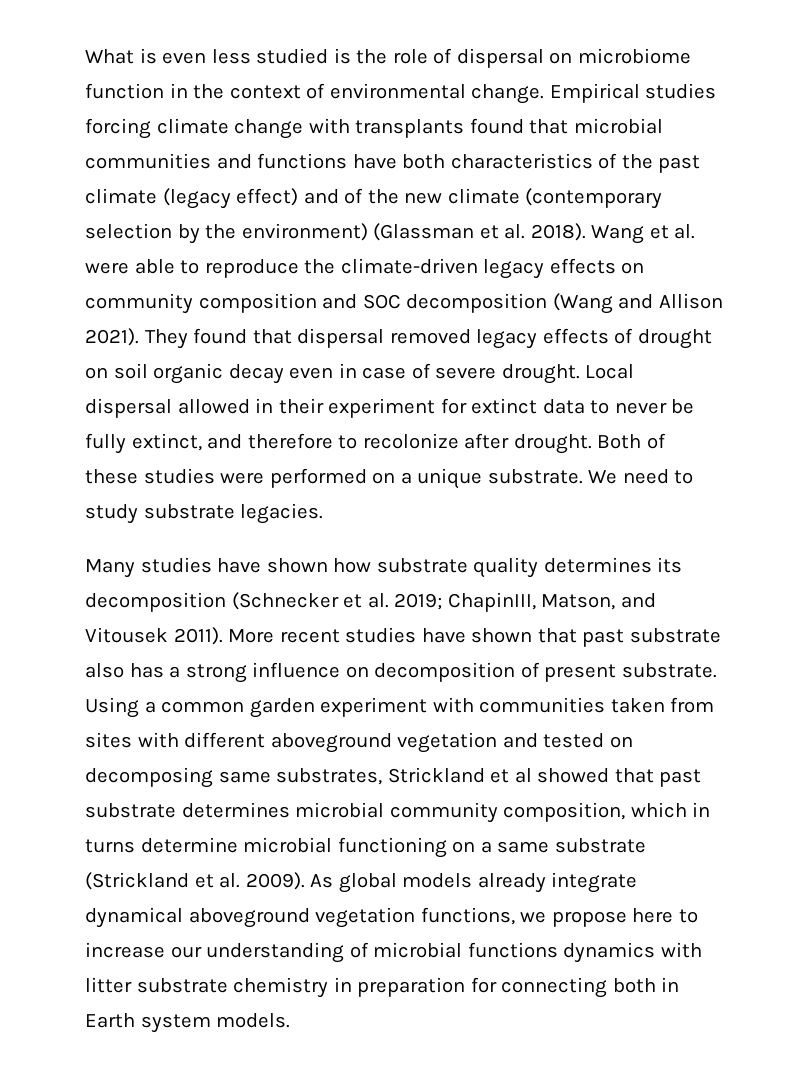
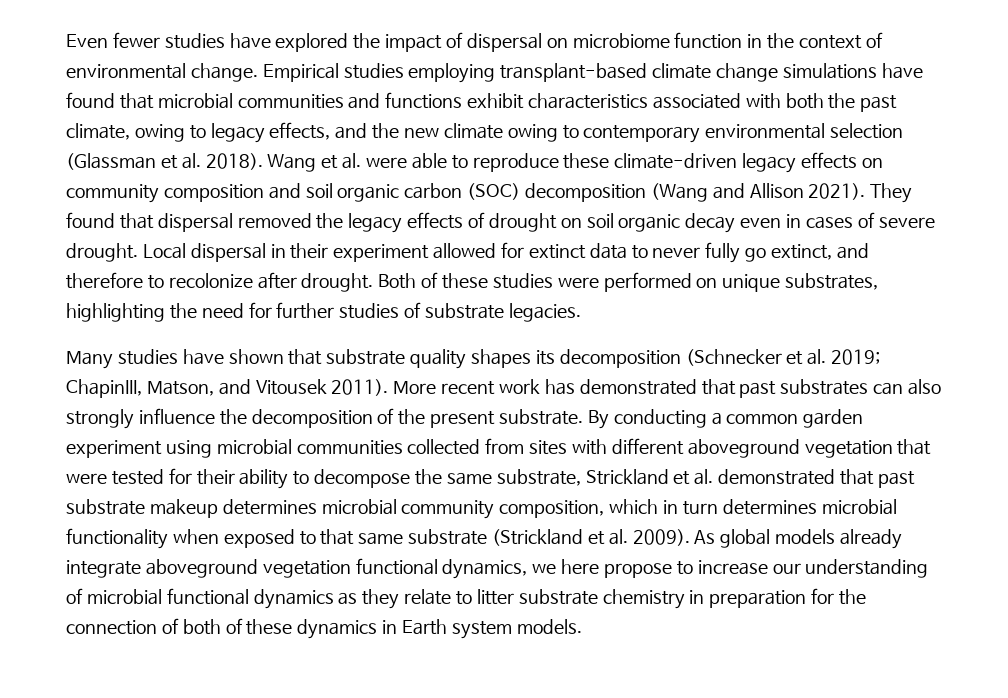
- What is even less studied is the role of dispersal on microbiome function in the context of environmental change.
+ Even fewer studies have explored the impact of dispersal on microbiome function in the context of environmental change.
- Empirical studies forcing climate change with transplants found that microbial communities and functions have both characteristics of the past climate (legacy effect) and of the new climate (contemporary selection by the environment) (Glassman et al. 2018).
+ Empirical studies employing transplant-based climate change simulations have found that microbial communities and functions exhibit characteristics associated with both the past climate, owing to legacy effects, and the new climate owing to contemporary environmental selection (Glassman et al. 2018).
- Wang et al. were able to reproduce the climate-driven legacy effects on community composition and SOC decomposition (Wang and Allison 2021).
+ Wang et al. were able to reproduce these climate-driven legacy effects on community composition and soil organic carbon (SOC) decomposition (Wang and Allison 2021).
- They found that dispersal removed legacy effects of drought on soil organic decay even in case of severe drought.
+ They found that dispersal removed the legacy effects of drought on soil organic decay even in cases of severe drought.
- Local dispersal allowed in their experiment for extinct data to never be fully extinct, and therefore to recolonize after drought.
+ Local dispersal in their experiment allowed for extinct data to never fully go extinct, and therefore to recolonize after drought.
- Both of these studies were performed on a unique substrate. We need to study substrate legacies.
+ Both of these studies were performed on unique substrates, highlighting the need for further studies of substrate legacies.
- Many studies have shown how substrate quality determines its decomposition (Schnecker et al. 2019; ChapinIII, Matson, and Vitousek 2011).
+ Many studies have shown that substrate quality shapes its decomposition (Schnecker et al. 2019; ChapinIII, Matson, and Vitousek 2011).
- More recent studies have shown that past substrate also has a strong influence on decomposition of present substrate.
+ More recent work has demonstrated that past substrates can also strongly influence the decomposition of the present substrate.
- Using a common garden experiment with communities taken from sites with different aboveground vegetation and tested on decomposing same substrates, Strickland et al showed that past substrate determines microbial community composition, which in turns determine microbial functioning on a same substrate (Strickland et al. 2009).
+ By conducting a common garden experiment using microbial communities collected from sites with different aboveground vegetation that were tested for their ability to decompose the same substrate, Strickland et al. demonstrated that past substrate makeup determines microbial community composition, which in turn determines microbial functionality when exposed to that same substrate (Strickland et al. 2009).
- As global models already integrate dynamical aboveground vegetation functions, we propose here to increase our understanding of microbial functions dynamics with litter substrate chemistry in preparation for connecting both in Earth system models.
+ As global models already integrate aboveground vegetation functional dynamics, we here propose to increase our understanding of microbial functional dynamics as they relate to litter substrate chemistry in preparation for the connection of both of these dynamics in Earth system models.

